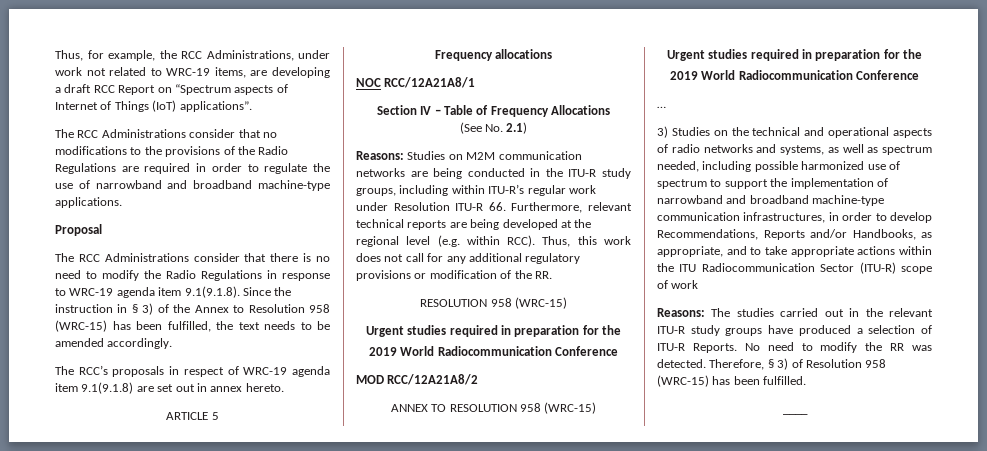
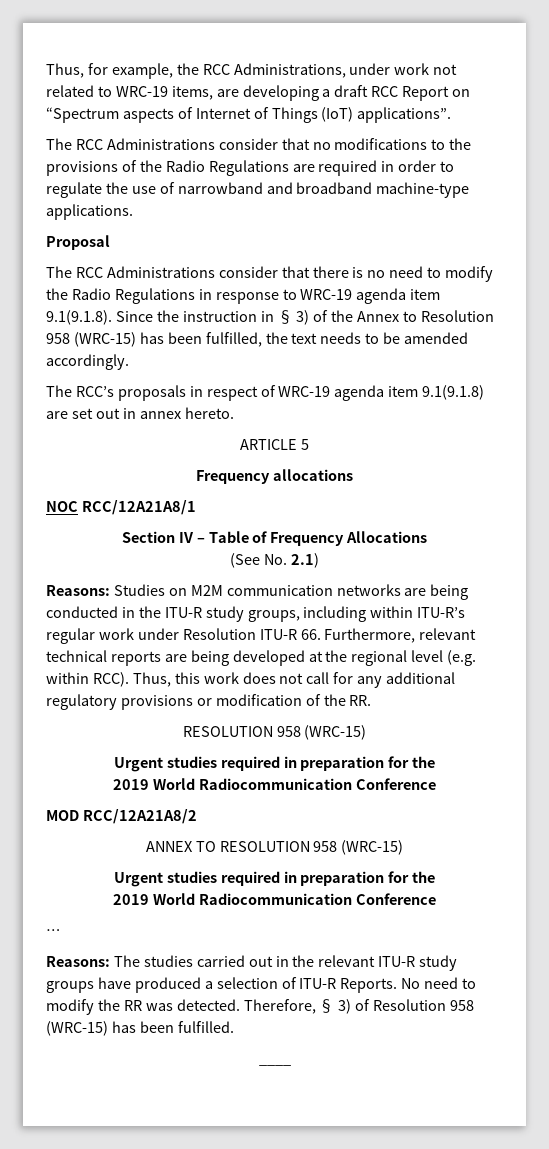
- 3) Studies on the technical and operational aspects of radio networks and systems, as well as spectrum needed, including possible harmonized use of spectrum to support the implementation of narrowband and broadband machine-type communication infrastructures, in order to develop Recommendations, Reports and/or Handbooks, as appropriate, and to take appropriate actions within the ITU Radiocommunication Sector (ITU-R) scope of work

